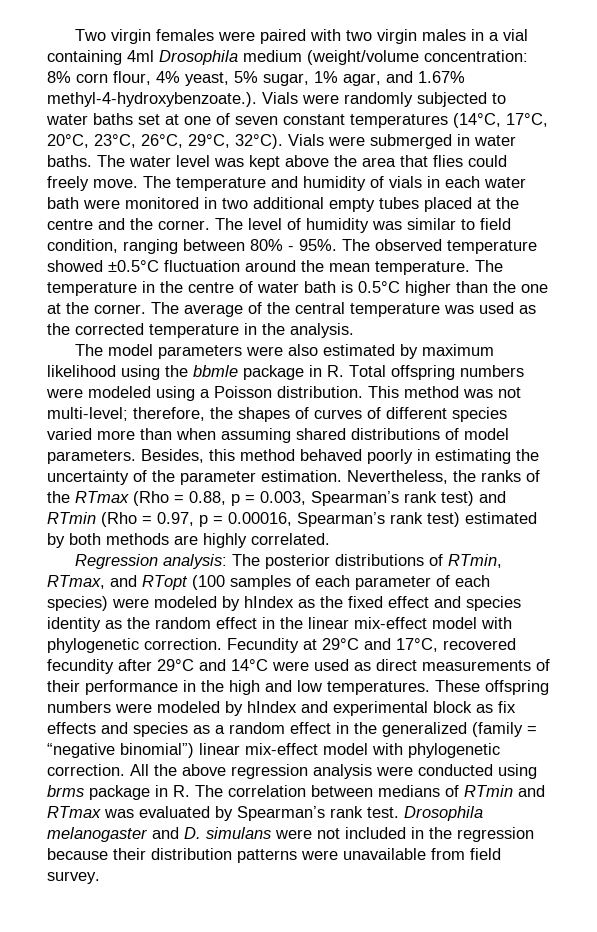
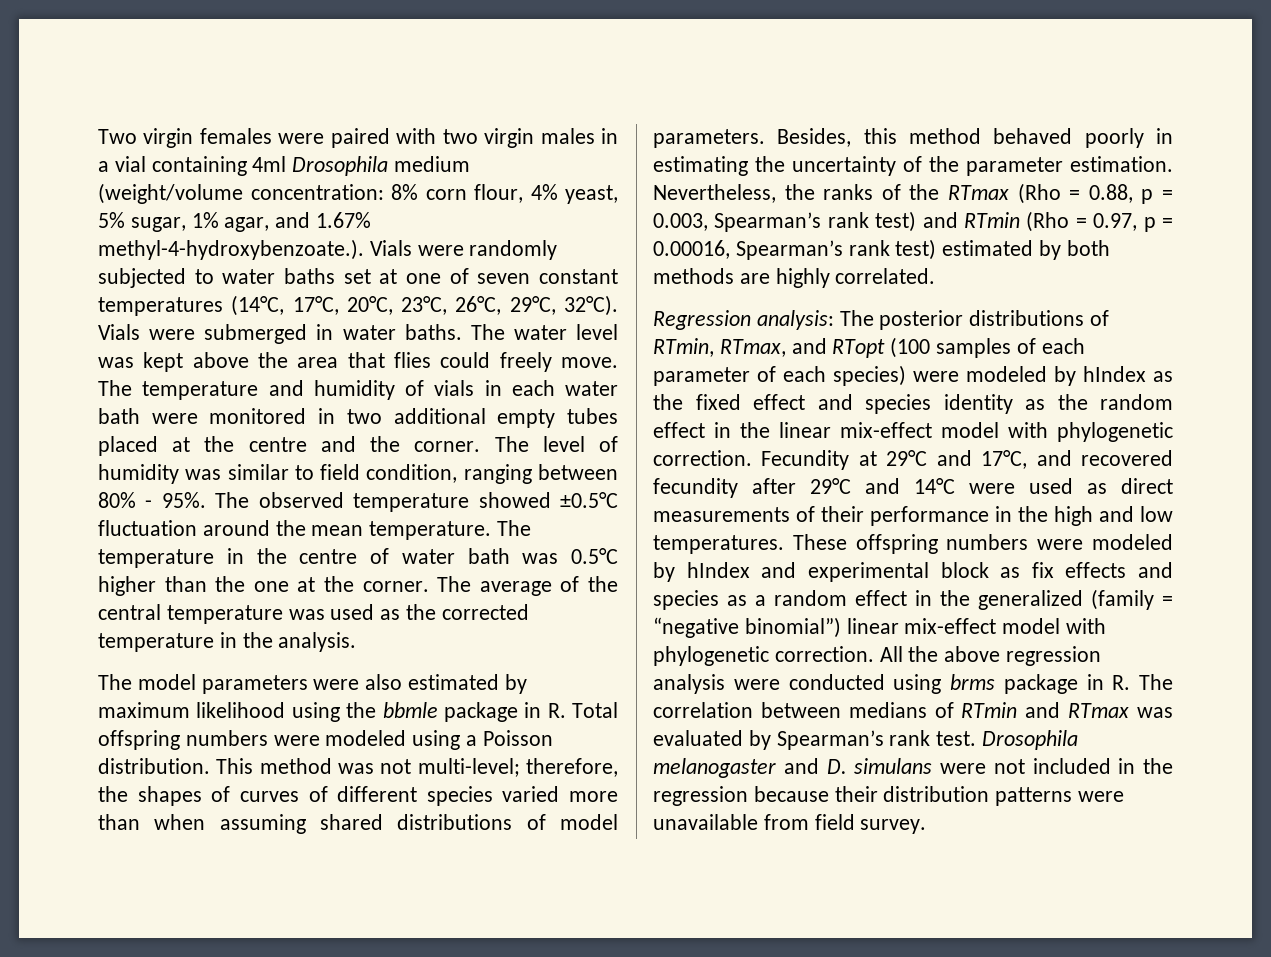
- The temperature in the centre of water bath is 0.5°C higher than the one at the corner.
+ The temperature in the centre of water bath was 0.5°C higher than the one at the corner.
- Fecundity at 29°C and 17°C, recovered fecundity after 29°C and 14°C were used as direct measurements of their performance in the high and low temperatures.
+ Fecundity at 29°C and 17°C, and recovered fecundity after 29°C and 14°C were used as direct measurements of their performance in the high and low temperatures.

